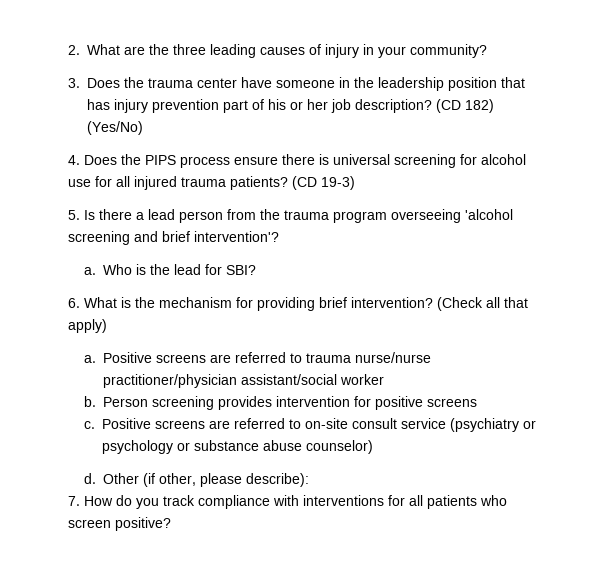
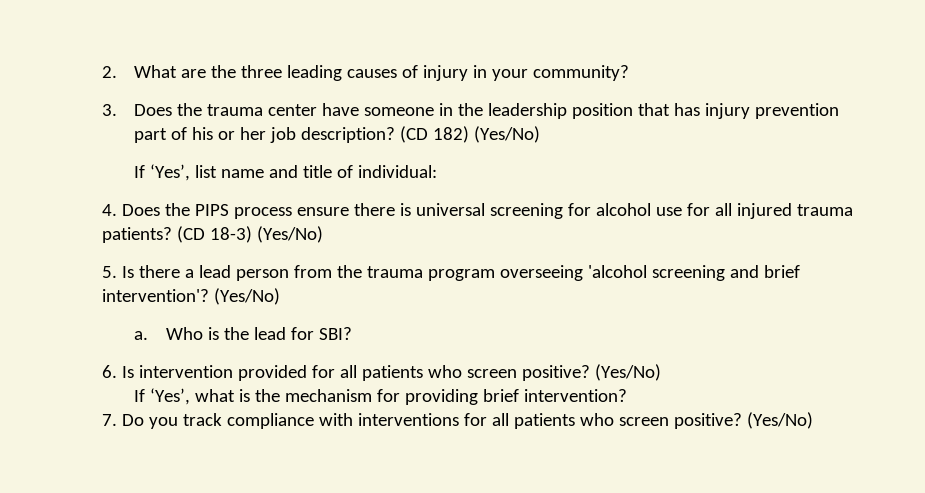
+ If ‘Yes’, list name and title of individual:
- (CD 19-3)
+ (CD 18-3) (Yes/No)
- 5. Is there a lead person from the trauma program overseeing 'alcohol screening and brief intervention'?
+ 5. Is there a lead person from the trauma program overseeing 'alcohol screening and brief intervention'? (Yes/No)
- 6. What is the mechanism for providing brief intervention? (Check all that apply)
- a. Positive screens are referred to trauma nurse/nurse practitioner/physician assistant/social worker
- b. Person screening provides intervention for positive screens
- c. Positive screens are referred to on-site consult service (psychiatry or psychology or substance abuse counselor)
- d. Other (if other, please describe):
+ 6. Is intervention provided for all patients who screen positive? (Yes/No)
+ If ‘Yes’, what is the mechanism for providing brief intervention?
- 7. How do you track compliance with interventions for all patients who screen positive?
+ 7. Do you track compliance with interventions for all patients who screen positive? (Yes/No)

